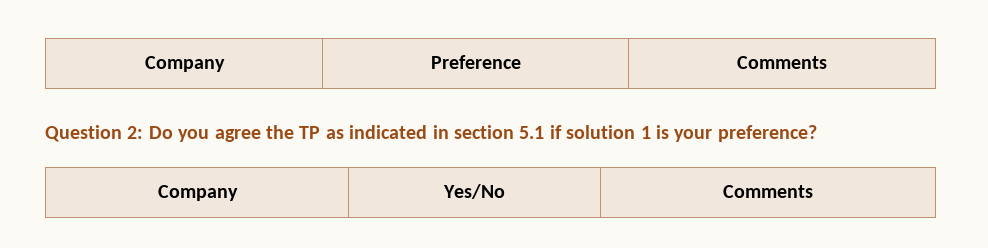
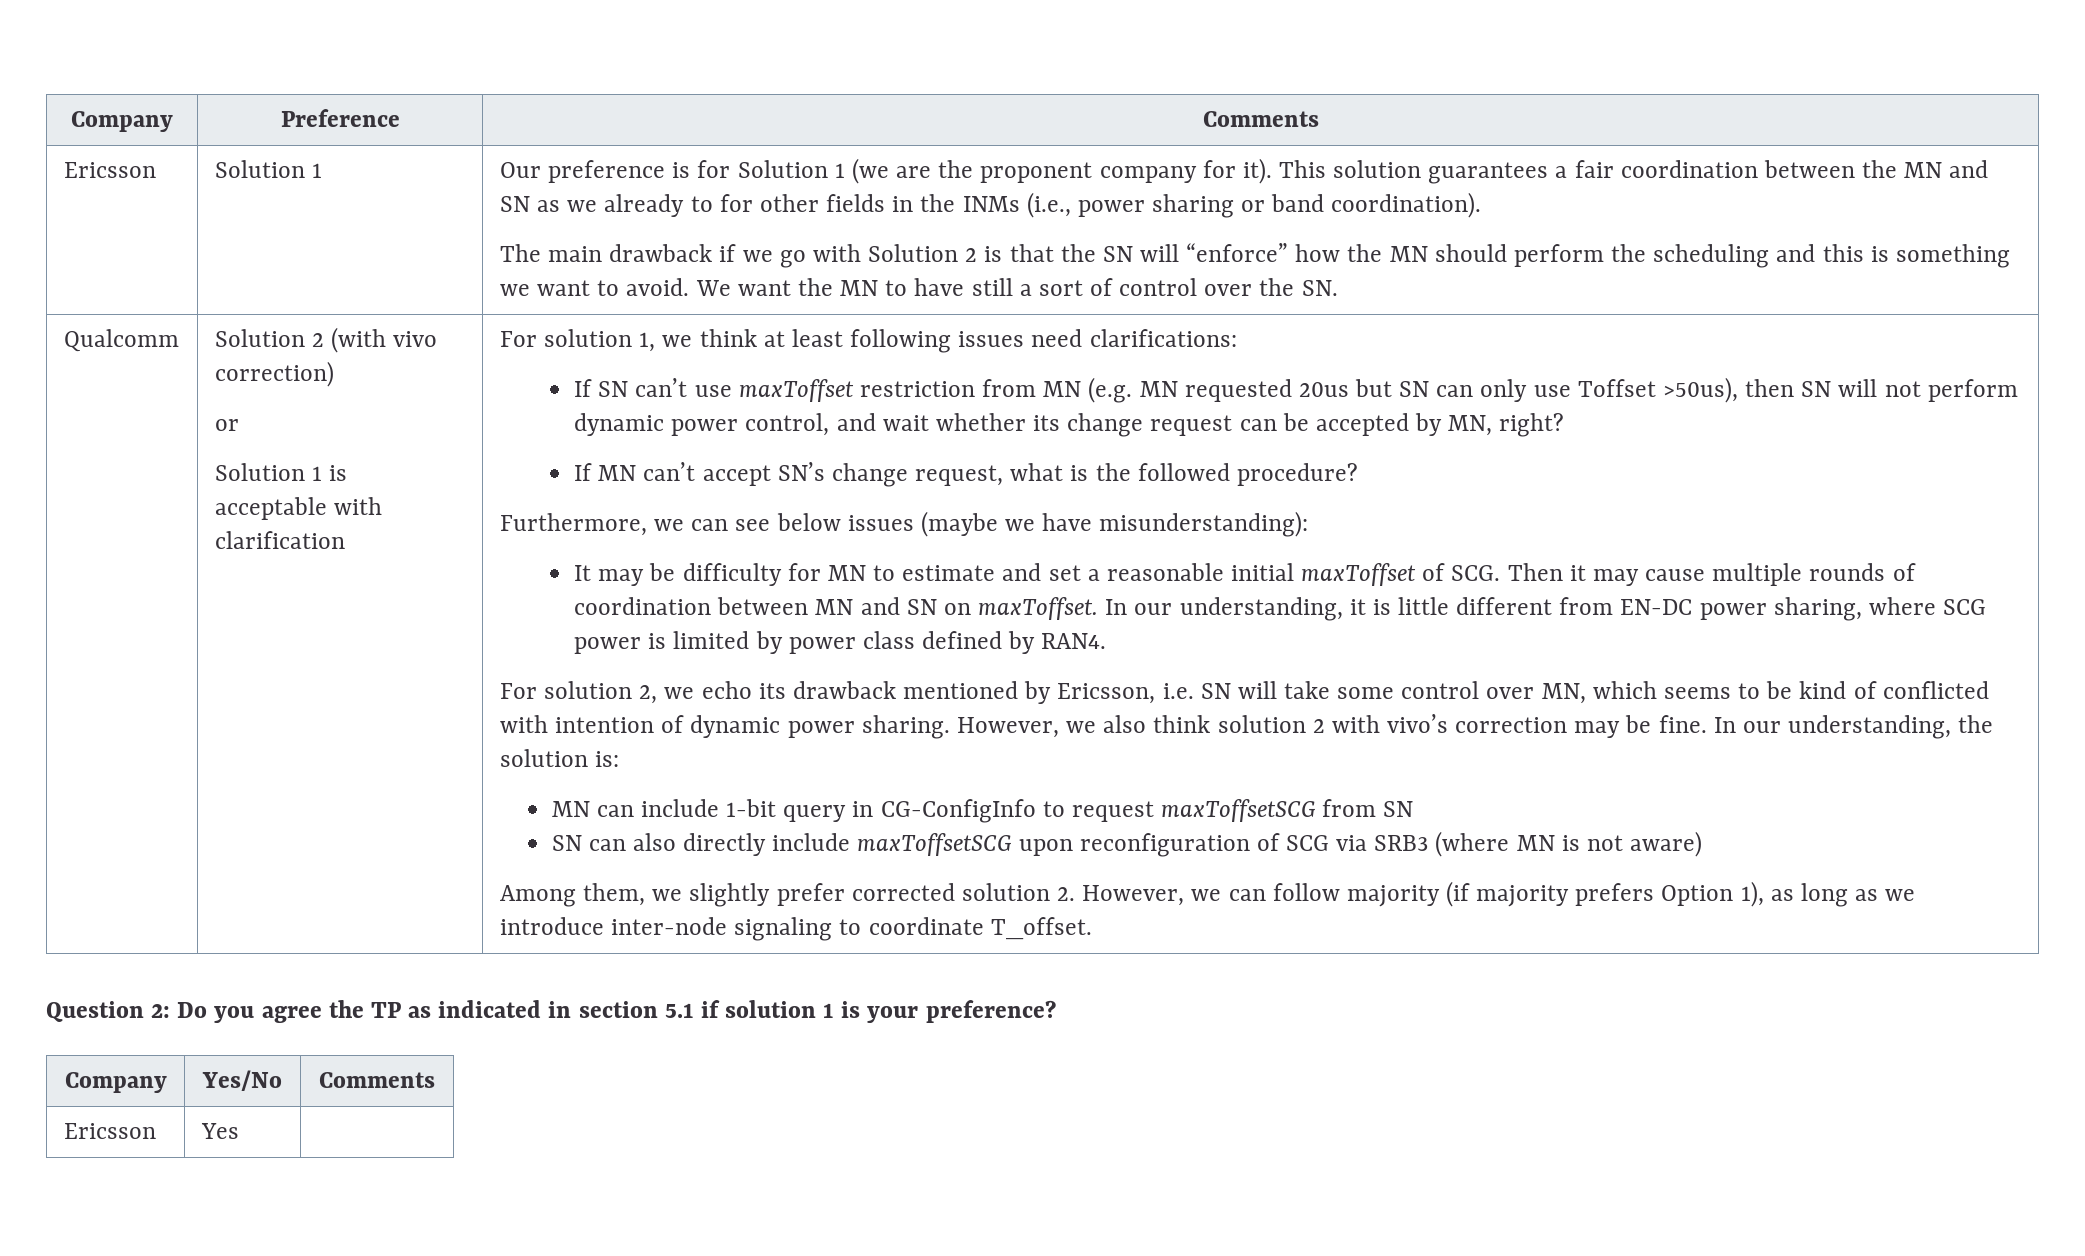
+ Ericsson | Solution 1 | Our preference is for Solution 1 (we are the proponent company for it). This solution guarantees a fair coordination between the MN and SN as we already to for other fields in the INMs (i.e., power sharing or band coordination).
+ The main drawback if we go with Solution 2 is that the SN will “enforce” how the MN should perform the scheduling and this is something we want to avoid. We want the MN to have still a sort of control over the SN.
+ Qualcomm | Solution 2 (with vivo correction)
+ or
+ Solution 1 is acceptable with clarification | For solution 1, we think at least following issues need clarifications:
+ If SN can’t use maxToffset restriction from MN (e.g. MN requested 20us but SN can only use Toffset >50us), then SN will not perform dynamic power control, and wait whether its change request can be accepted by MN, right?
+ If MN can’t accept SN’s change request, what is the followed procedure?
+ Furthermore, we can see below issues (maybe we have misunderstanding):
+ It may be difficulty for MN to estimate and set a reasonable initial maxToffset of SCG. Then it may cause multiple rounds of coordination between MN and SN on maxToffset. In our understanding, it is little different from EN-DC power sharing, where SCG power is limited by power class defined by RAN4.
+ For solution 2, we echo its drawback mentioned by Ericsson, i.e. SN will take some control over MN, which seems to be kind of conflicted with intention of dynamic power sharing. However, we also think solution 2 with vivo’s correction may be fine. In our understanding, the solution is:
+ MN can include 1-bit query in CG-ConfigInfo to request maxToffsetSCG from SN
+ SN can also directly include maxToffsetSCG upon reconfiguration of SCG via SRB3 (where MN is not aware)
+ Among them, we slightly prefer corrected solution 2. However, we can follow majority (if majority prefers Option 1), as long as we introduce inter-node signaling to coordinate T_offset.
+ Ericsson | Yes |

